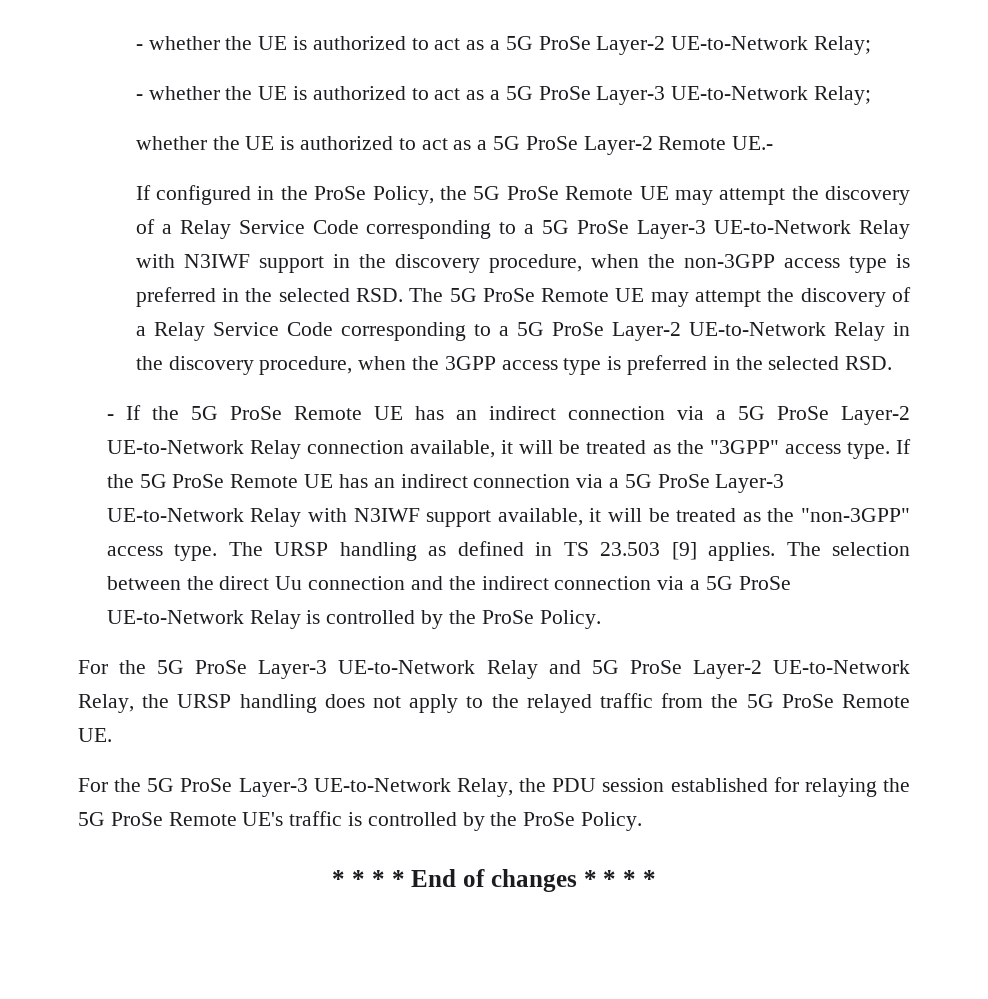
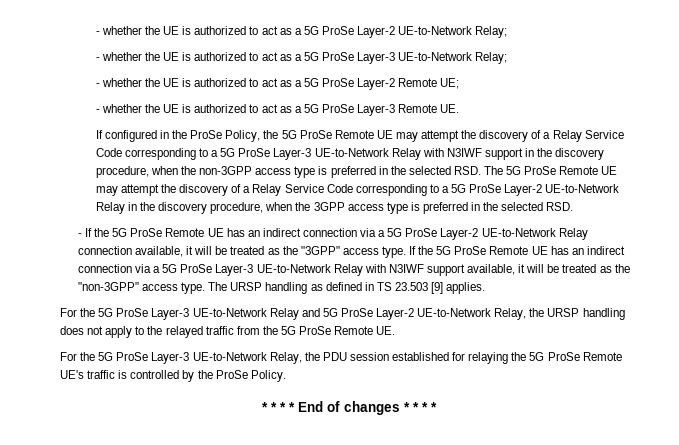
- whether the UE is authorized to act as a 5G ProSe Layer-2 Remote UE.-
+ - whether the UE is authorized to act as a 5G ProSe Layer-2 Remote UE;
+ - whether the UE is authorized to act as a 5G ProSe Layer-3 Remote UE.
- The selection between the direct Uu connection and the indirect connection via a 5G ProSe UE-to-Network Relay is controlled by the ProSe Policy.

